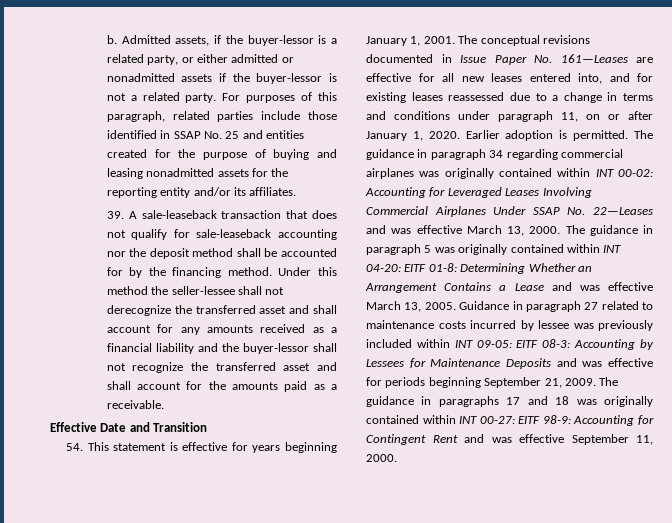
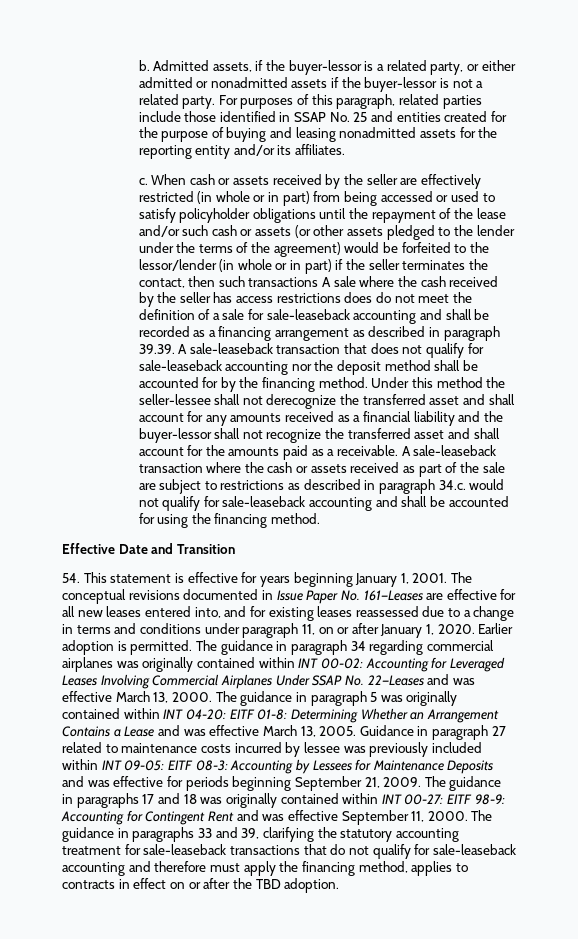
- 39. A sale-leaseback transaction that does not qualify for sale-leaseback accounting nor the deposit method shall be accounted for by the financing method.
+ c. When cash or assets received by the seller are effectively restricted (in whole or in part) from being accessed or used to satisfy policyholder obligations until the repayment of the lease and/or such cash or assets (or other assets pledged to the lender under the terms of the agreement) would be forfeited to the lessor/lender (in whole or in part) if the seller terminates the contact, then such transactions A sale where the cash received by the seller has access restrictions does do not meet the definition of a sale for sale-leaseback accounting and shall be recorded as a financing arrangement as described in paragraph 39.39. A sale-leaseback transaction that does not qualify for sale-leaseback accounting nor the deposit method shall be accounted for by the financing method.
+ A sale-leaseback transaction where the cash or assets received as part of the sale are subject to restrictions as described in paragraph 34.c. would not qualify for sale-leaseback accounting and shall be accounted for using the financing method.
+ The guidance in paragraphs 33 and 39, clarifying the statutory accounting treatment for sale-leaseback transactions that do not qualify for sale-leaseback accounting and therefore must apply the financing method, applies to contracts in effect on or after the TBD adoption.

